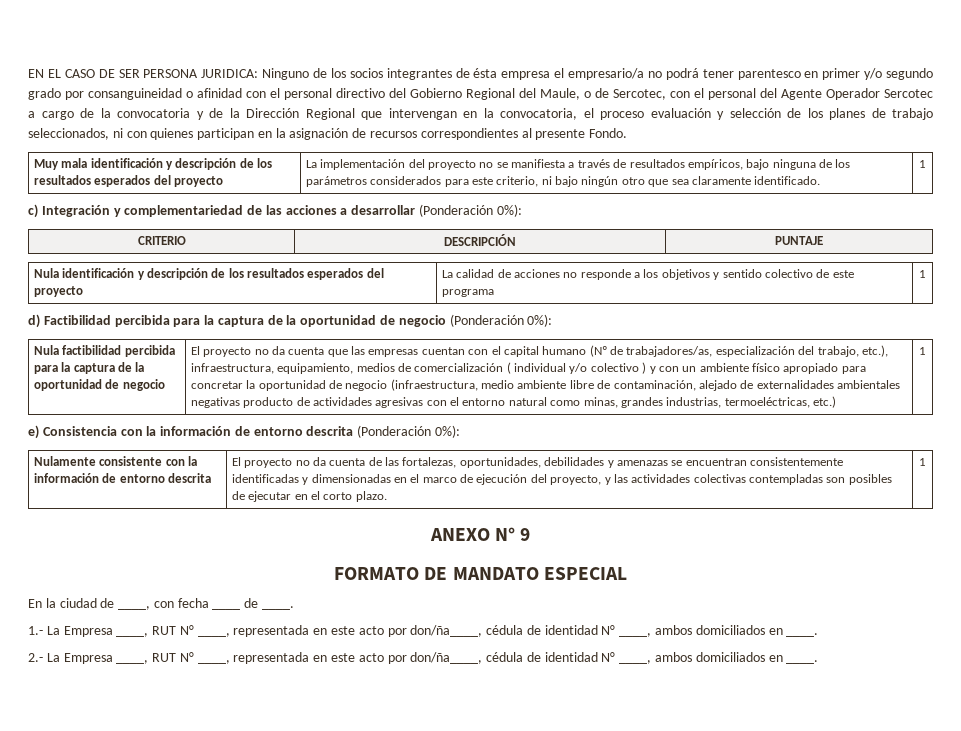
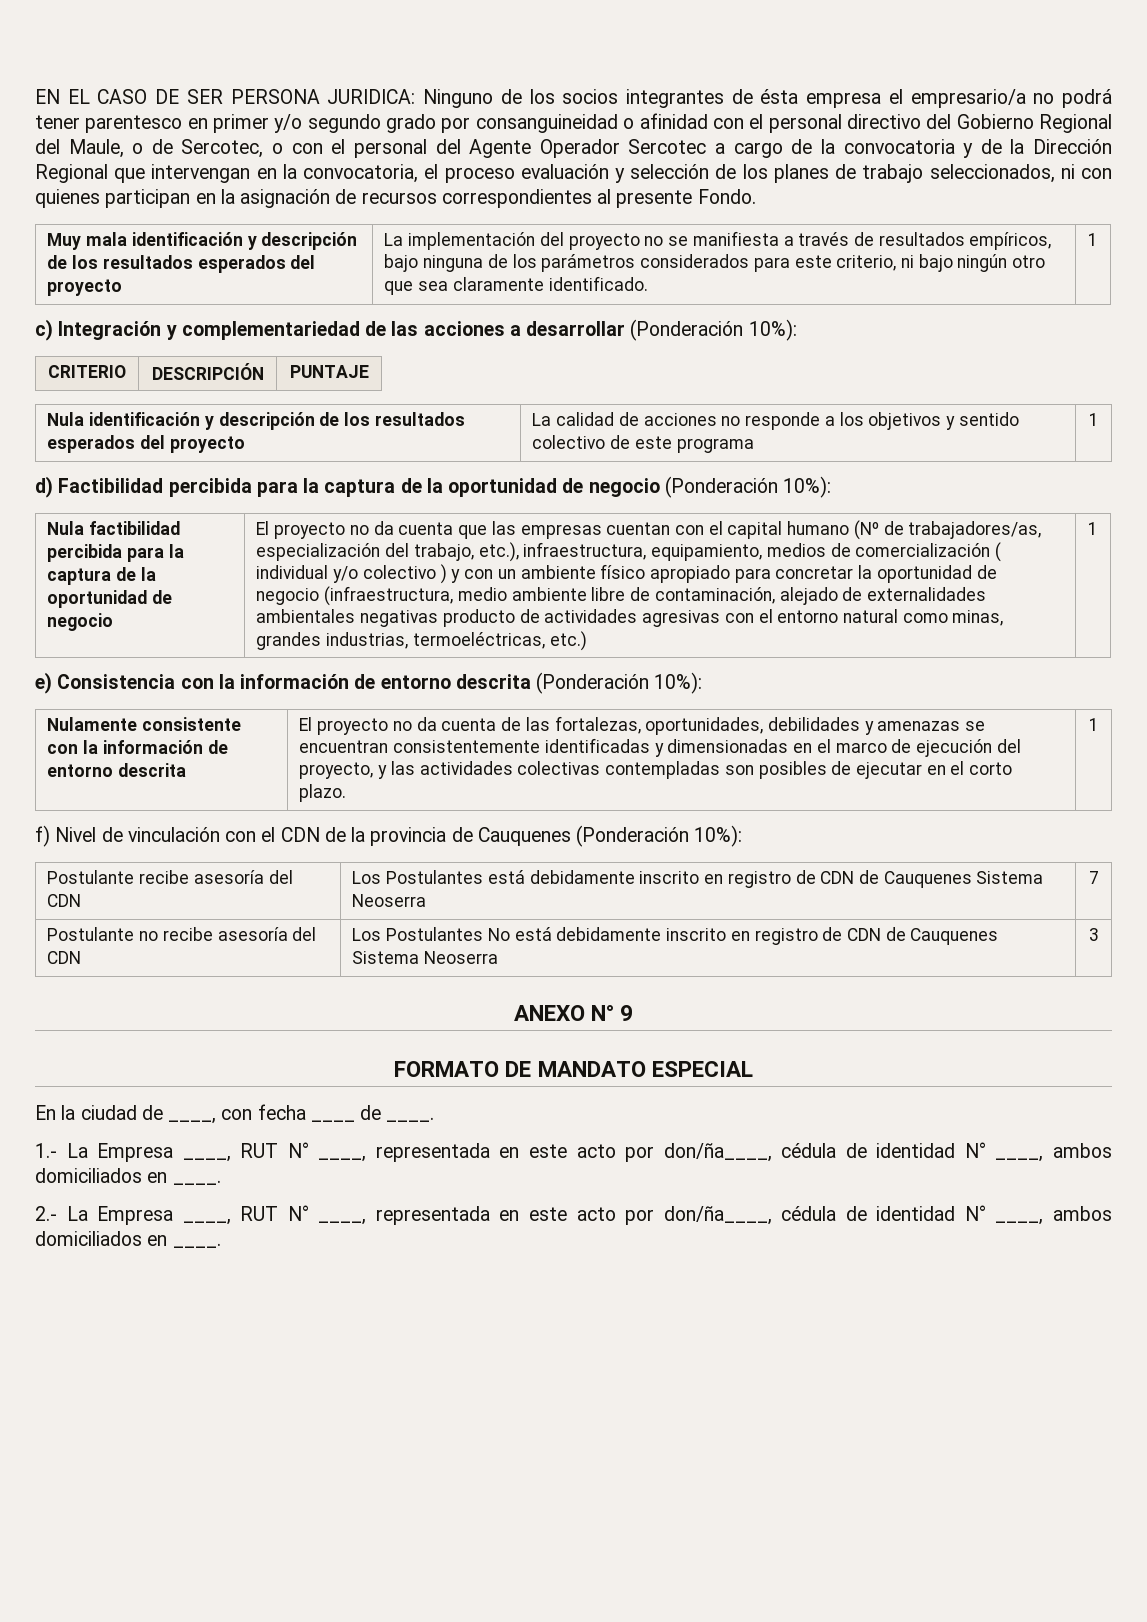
- Ninguno de los socios integrantes de ésta empresa el empresario/a no podrá tener parentesco en primer y/o segundo grado por consanguineidad o afinidad con el personal directivo del Gobierno Regional del Maule, o de Sercotec, con el personal del Agente Operador Sercotec a cargo de la convocatoria y de la Dirección Regional que intervengan en la convocatoria, el proceso evaluación y selección de los planes de trabajo seleccionados, ni con quienes participan en la asignación de recursos correspondientes al presente Fondo.
+ Ninguno de los socios integrantes de ésta empresa el empresario/a no podrá tener parentesco en primer y/o segundo grado por consanguineidad o afinidad con el personal directivo del Gobierno Regional del Maule, o de Sercotec, o con el personal del Agente Operador Sercotec a cargo de la convocatoria y de la Dirección Regional que intervengan en la convocatoria, el proceso evaluación y selección de los planes de trabajo seleccionados, ni con quienes participan en la asignación de recursos correspondientes al presente Fondo.
- c) Integración y complementariedad de las acciones a desarrollar (Ponderación 0%):
+ c) Integración y complementariedad de las acciones a desarrollar (Ponderación 10%):
- d) Factibilidad percibida para la captura de la oportunidad de negocio (Ponderación 0%):
+ d) Factibilidad percibida para la captura de la oportunidad de negocio (Ponderación 10%):
- e) Consistencia con la información de entorno descrita (Ponderación 0%):
+ e) Consistencia con la información de entorno descrita (Ponderación 10%):
+ f) Nivel de vinculación con el CDN de la provincia de Cauquenes (Ponderación 10%):
+ Postulante recibe asesoría del CDN | Los Postulantes está debidamente inscrito en registro de CDN de Cauquenes Sistema Neoserra | 7
+ Postulante no recibe asesoría del CDN | Los Postulantes No está debidamente inscrito en registro de CDN de Cauquenes Sistema Neoserra | 3

